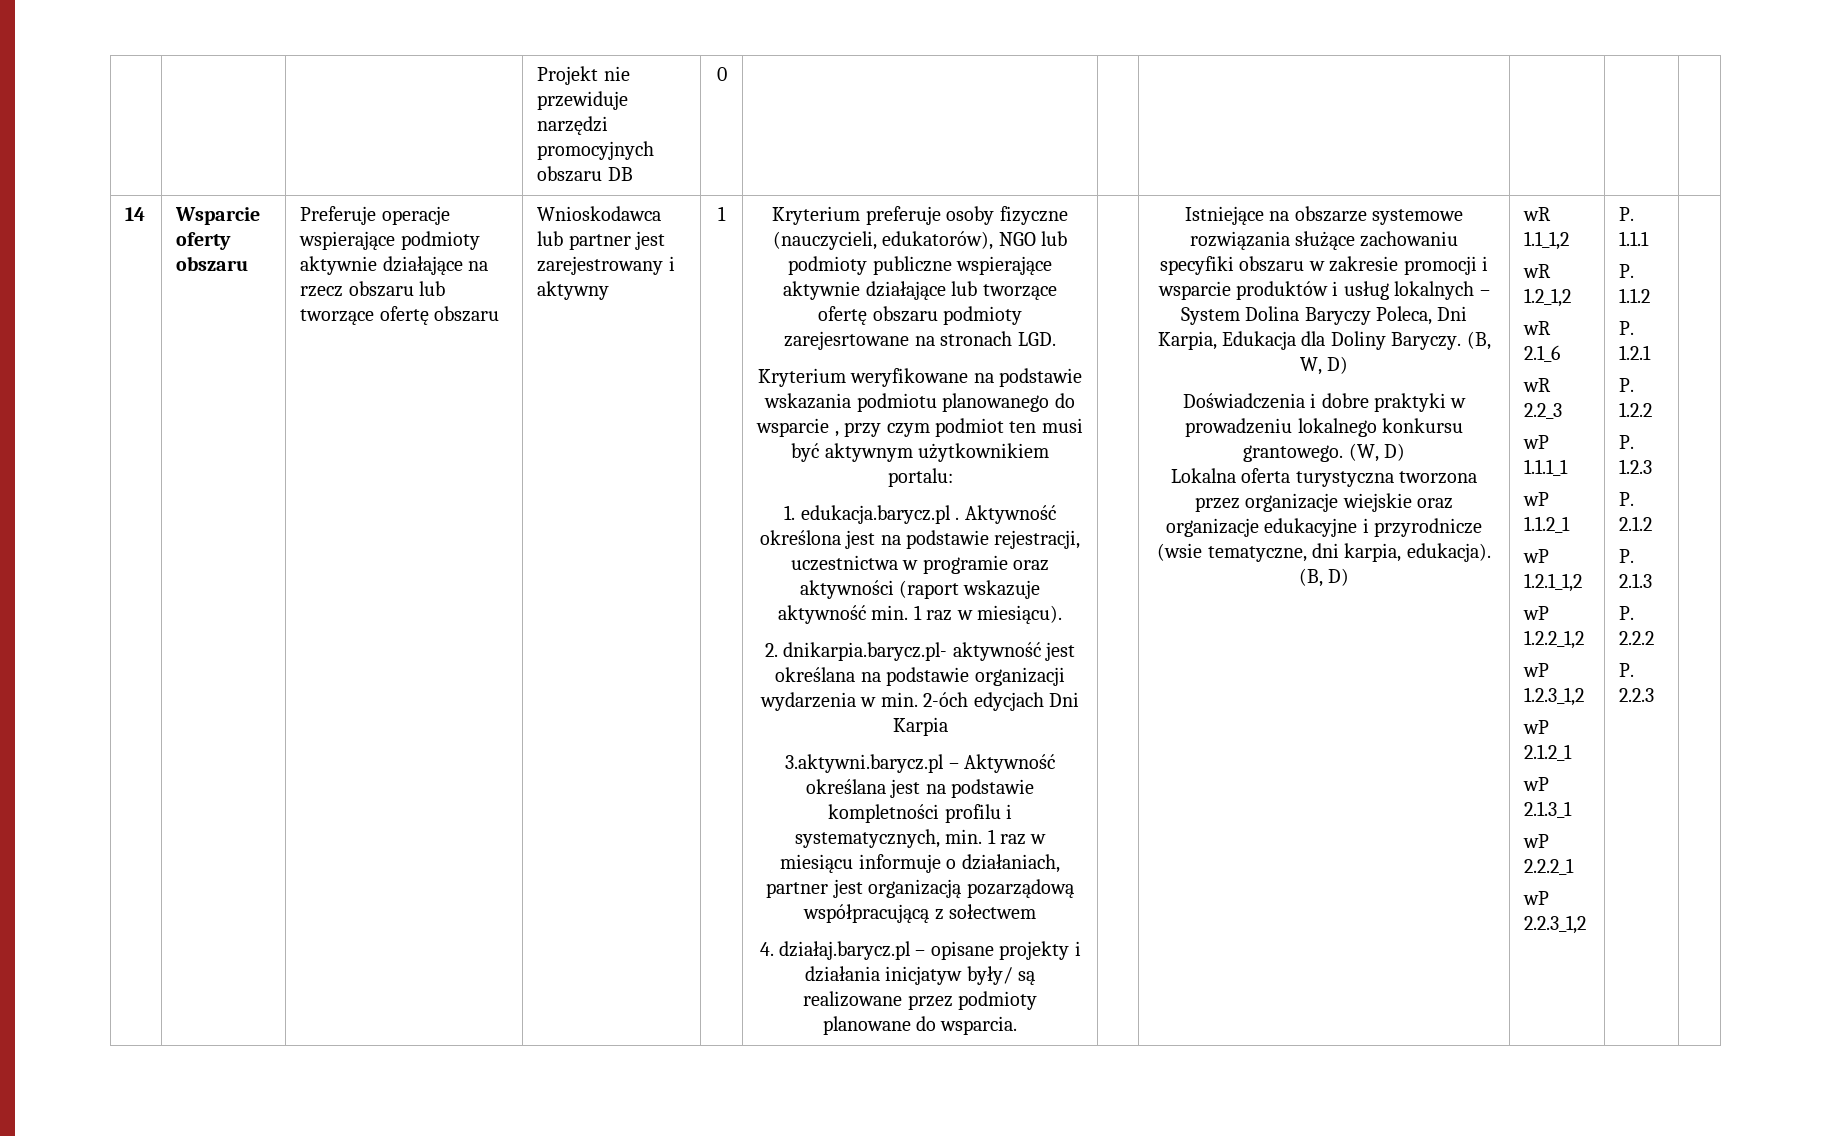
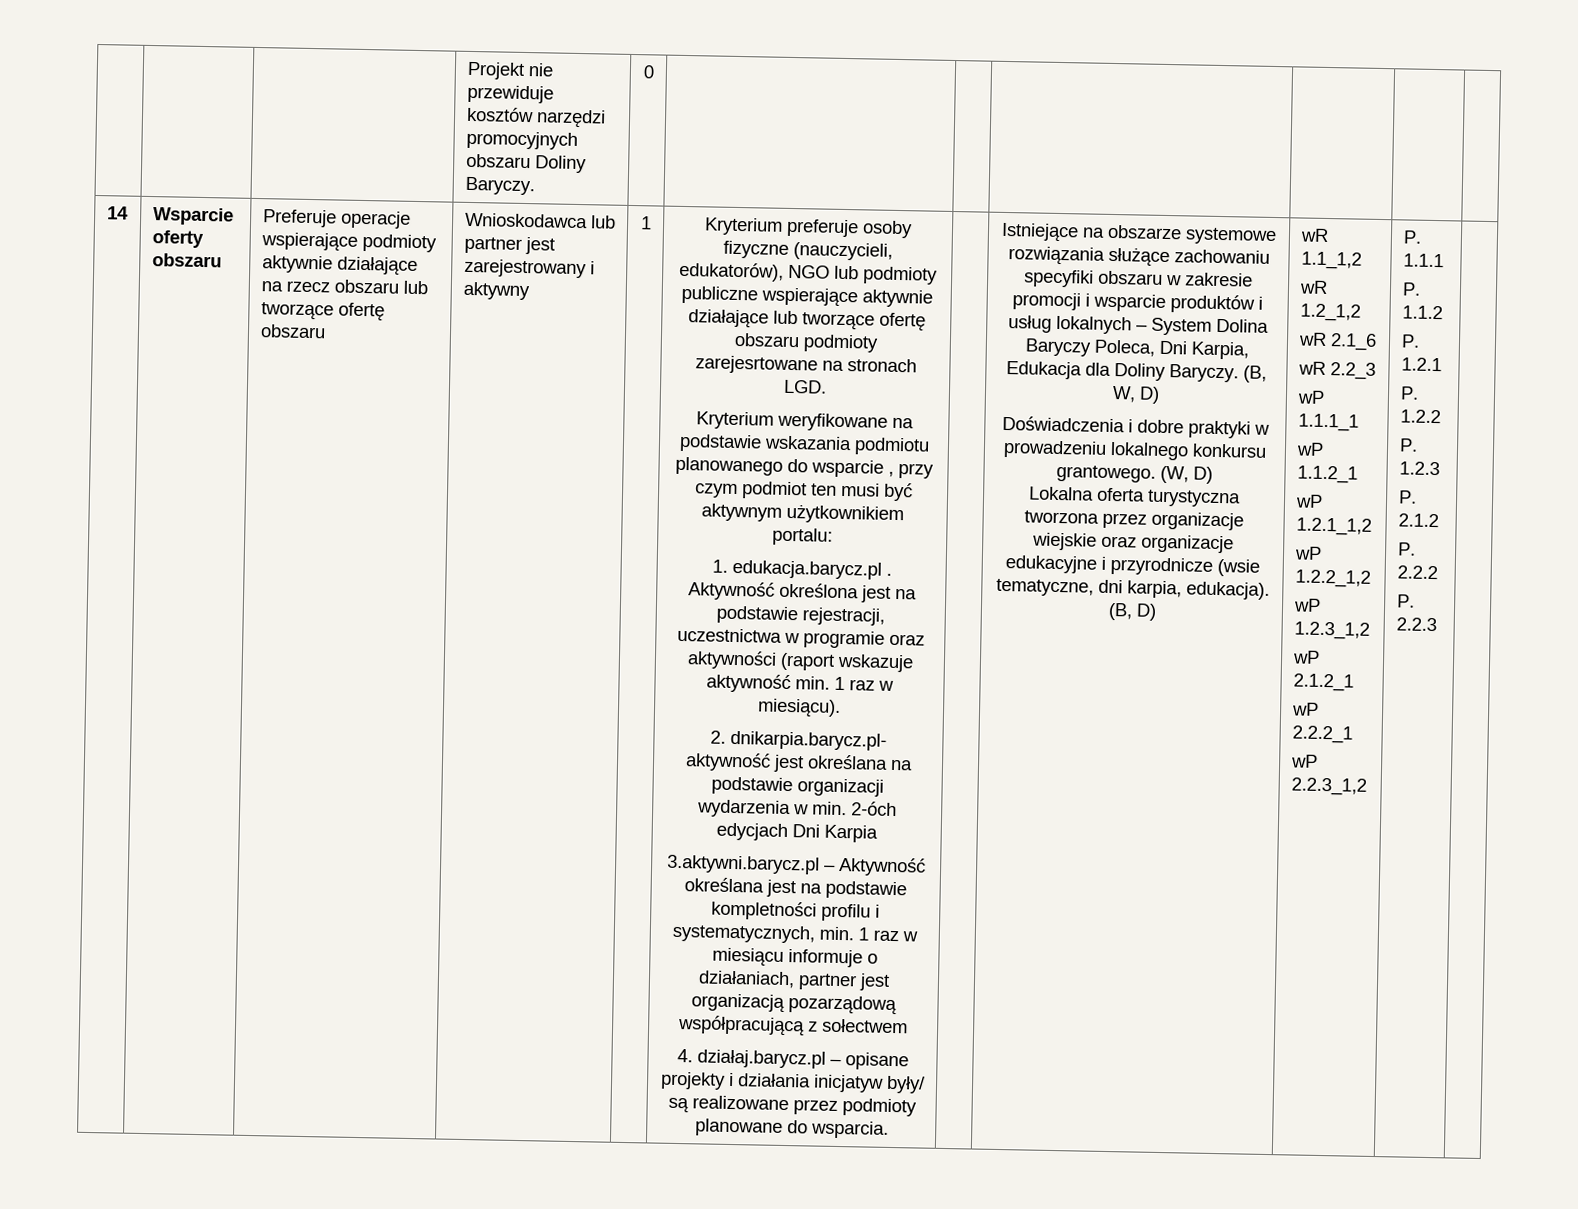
- | | | Projekt nie przewiduje narzędzi promocyjnych obszaru DB | 0 | | | | | |
+ | | | Projekt nie przewiduje kosztów narzędzi promocyjnych obszaru Doliny Baryczy. | 0 | | | | | |
- wP 2.1.3_1
- P. 2.1.3

